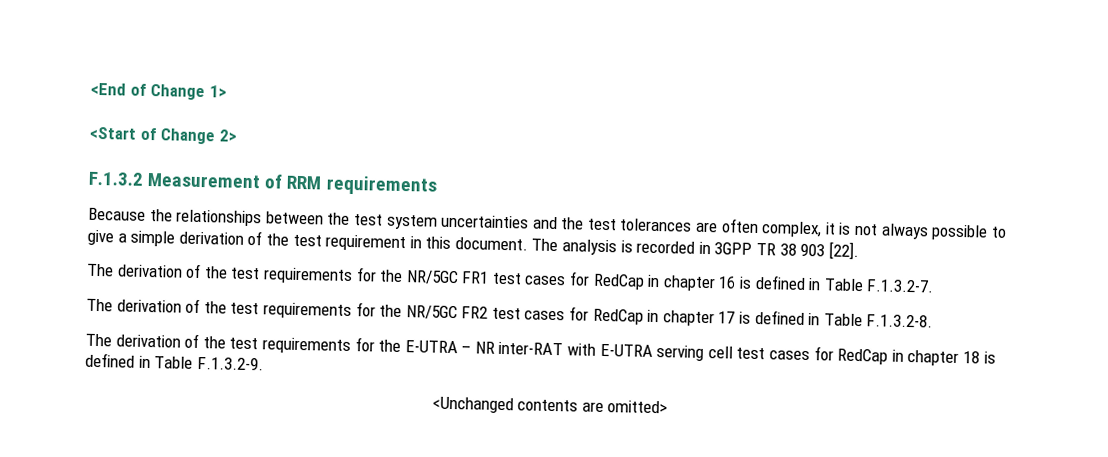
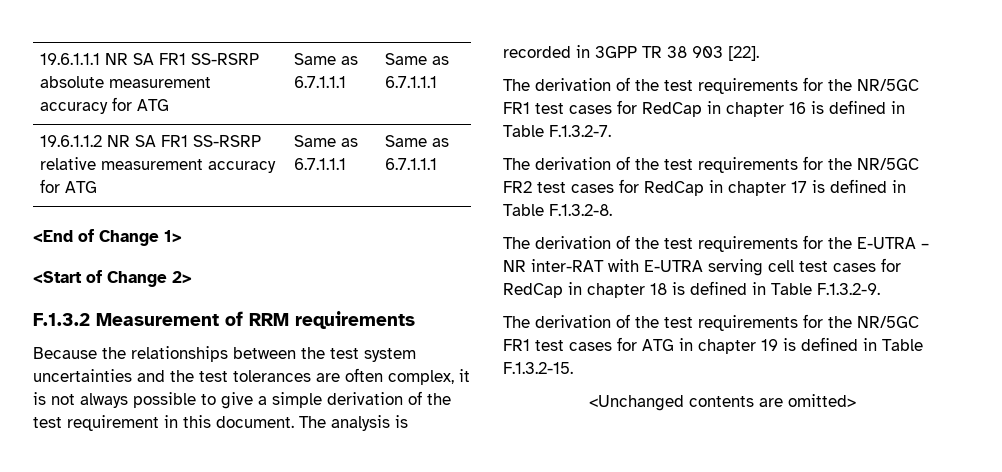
+ 19.6.1.1.1 NR SA FR1 SS-RSRP absolute measurement accuracy for ATG | Same as 6.7.1.1.1 | Same as 6.7.1.1.1
+ 19.6.1.1.2 NR SA FR1 SS-RSRP relative measurement accuracy for ATG | Same as 6.7.1.1.1 | Same as 6.7.1.1.1
+ The derivation of the test requirements for the NR/5GC FR1 test cases for ATG in chapter 19 is defined in Table F.1.3.2-15.

